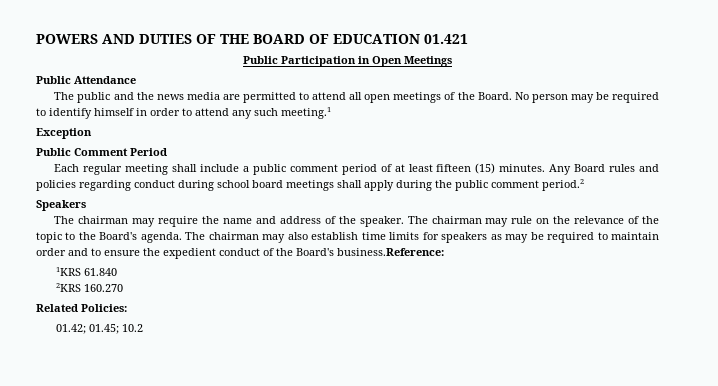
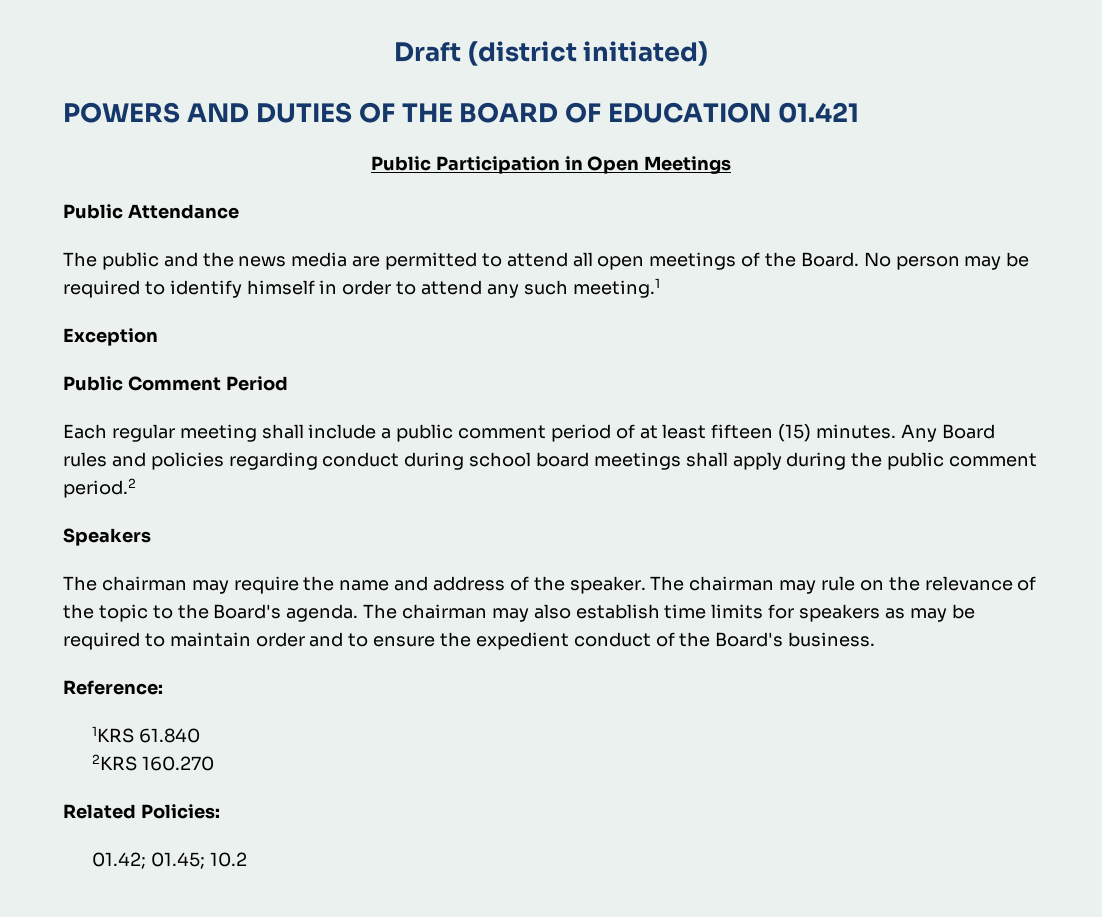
+ Draft (district initiated)
- The chairman may also establish time limits for speakers as may be required to maintain order and to ensure the expedient conduct of the Board's business.Reference:
+ The chairman may also establish time limits for speakers as may be required to maintain order and to ensure the expedient conduct of the Board's business.
+ Reference:

